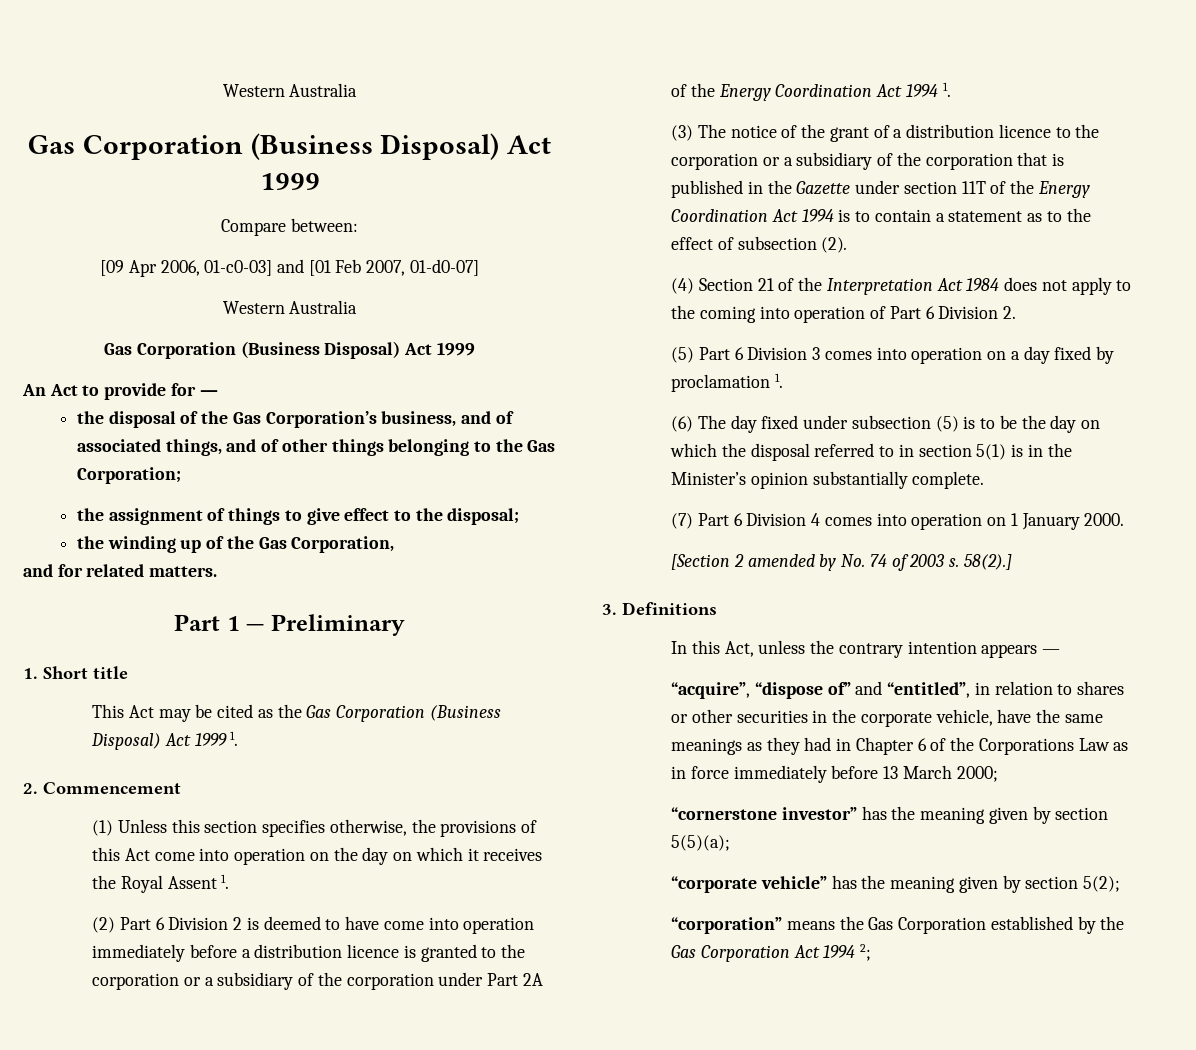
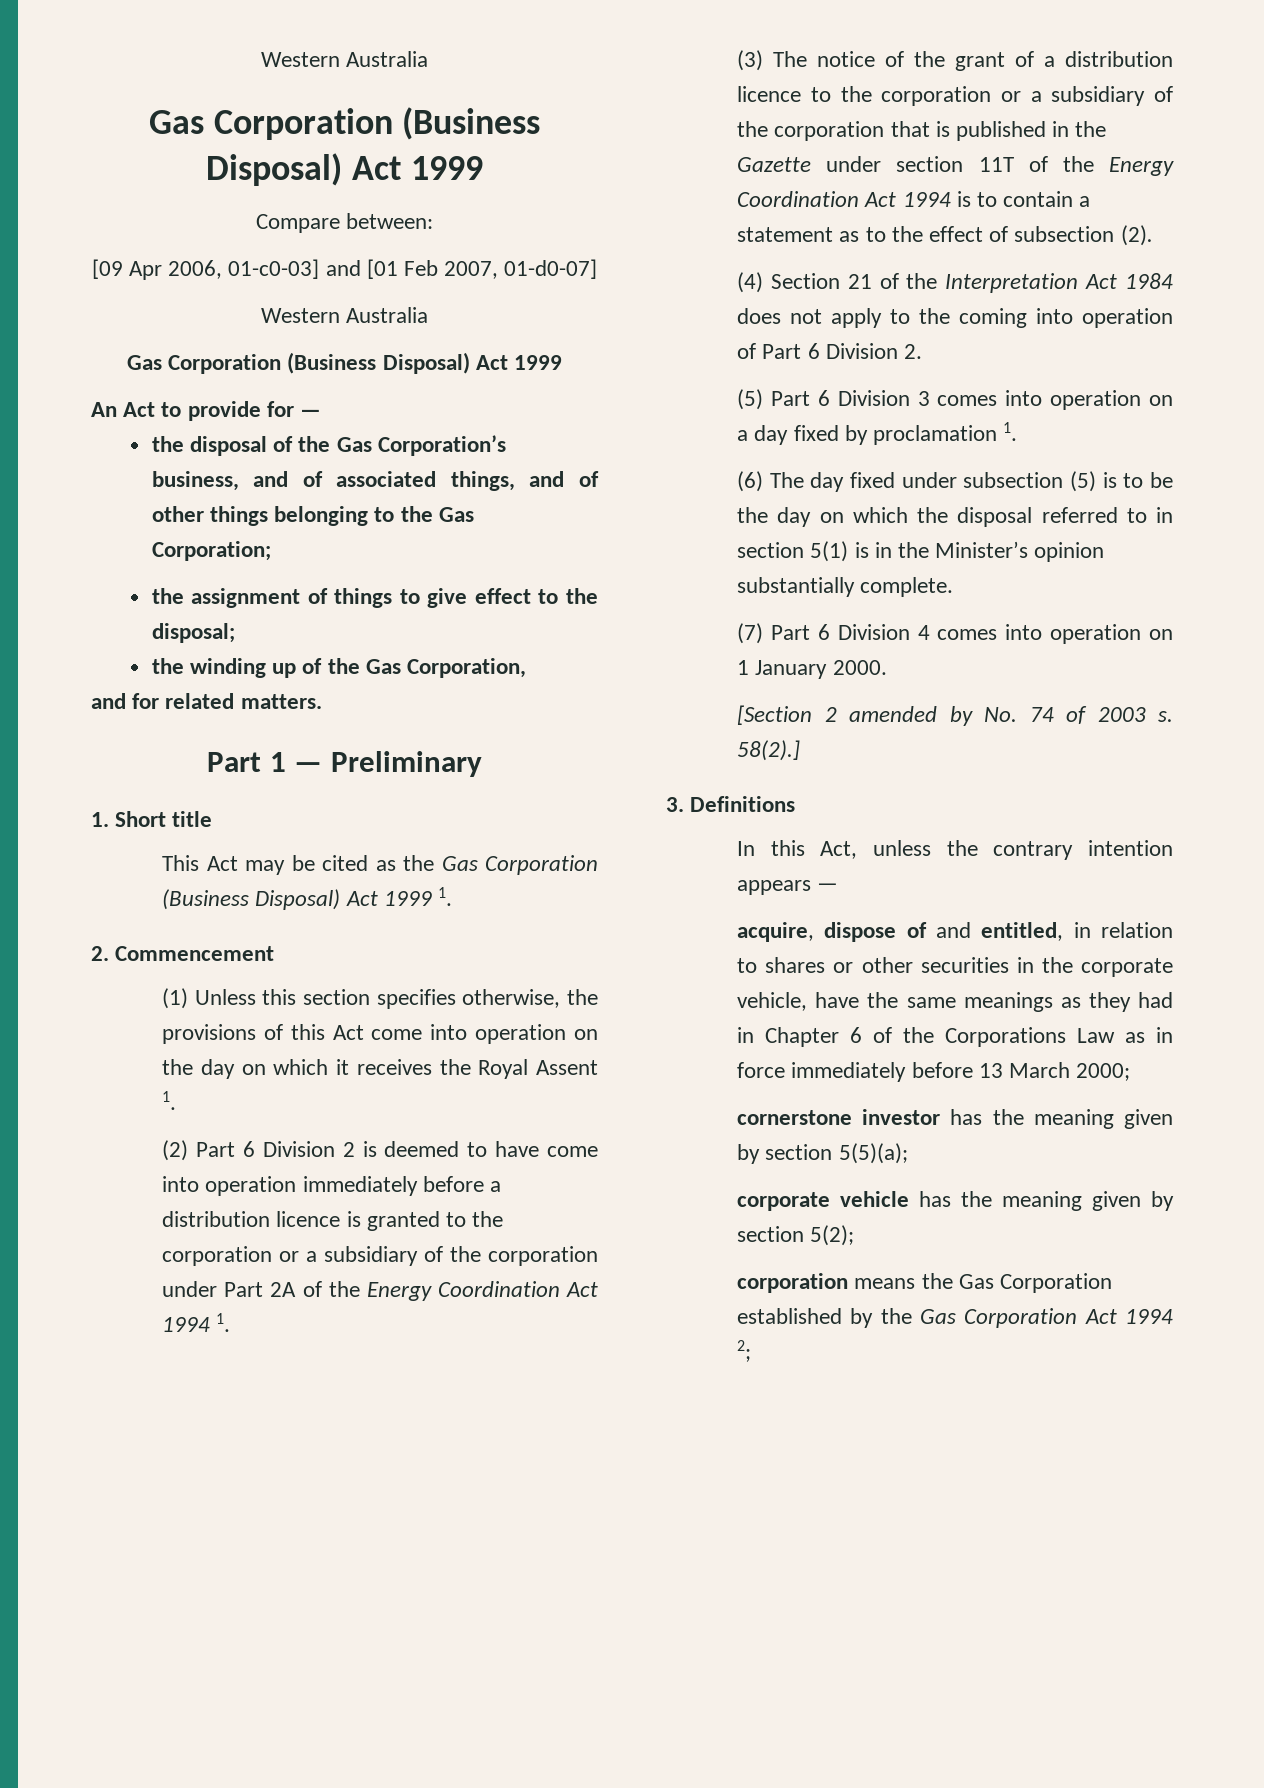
- “acquire”, “dispose of” and “entitled”, in relation to shares or other securities in the corporate vehicle, have the same meanings as they had in Chapter 6 of the Corporations Law as in force immediately before 13 March 2000;
+ acquire, dispose of and entitled, in relation to shares or other securities in the corporate vehicle, have the same meanings as they had in Chapter 6 of the Corporations Law as in force immediately before 13 March 2000;
- “cornerstone investor” has the meaning given by section 5(5)(a);
+ cornerstone investor has the meaning given by section 5(5)(a);
- “corporate vehicle” has the meaning given by section 5(2);
+ corporate vehicle has the meaning given by section 5(2);
- “corporation” means the Gas Corporation established by the Gas Corporation Act 1994 2;
+ corporation means the Gas Corporation established by the Gas Corporation Act 1994 2;

